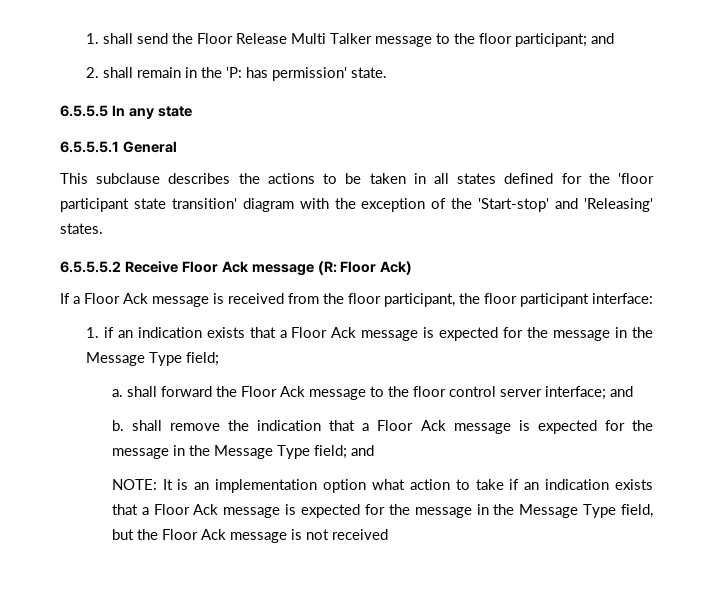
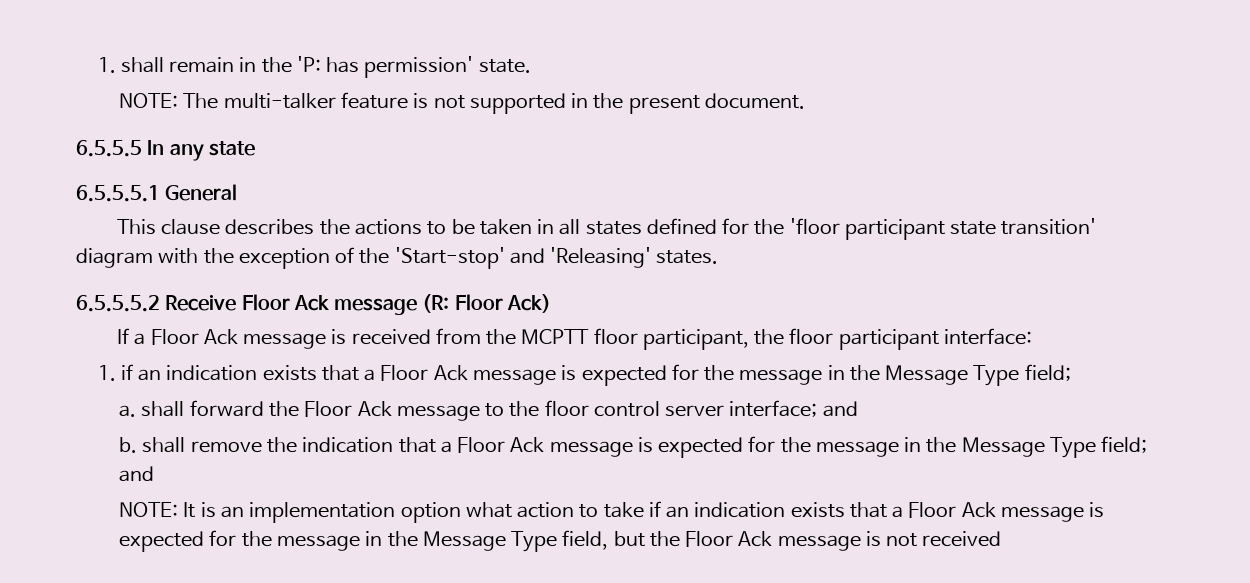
- 1. shall send the Floor Release Multi Talker message to the floor participant; and
- 2. shall remain in the 'P: has permission' state.
+ 1. shall remain in the 'P: has permission' state.
+ NOTE: The multi-talker feature is not supported in the present document.
- This subclause describes the actions to be taken in all states defined for the 'floor participant state transition' diagram with the exception of the 'Start-stop' and 'Releasing' states.
+ This clause describes the actions to be taken in all states defined for the 'floor participant state transition' diagram with the exception of the 'Start-stop' and 'Releasing' states.
- If a Floor Ack message is received from the floor participant, the floor participant interface:
+ If a Floor Ack message is received from the MCPTT floor participant, the floor participant interface:

